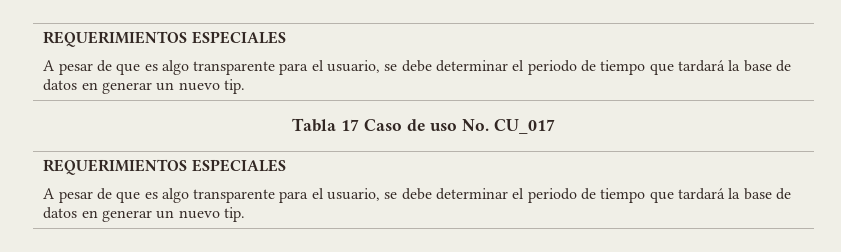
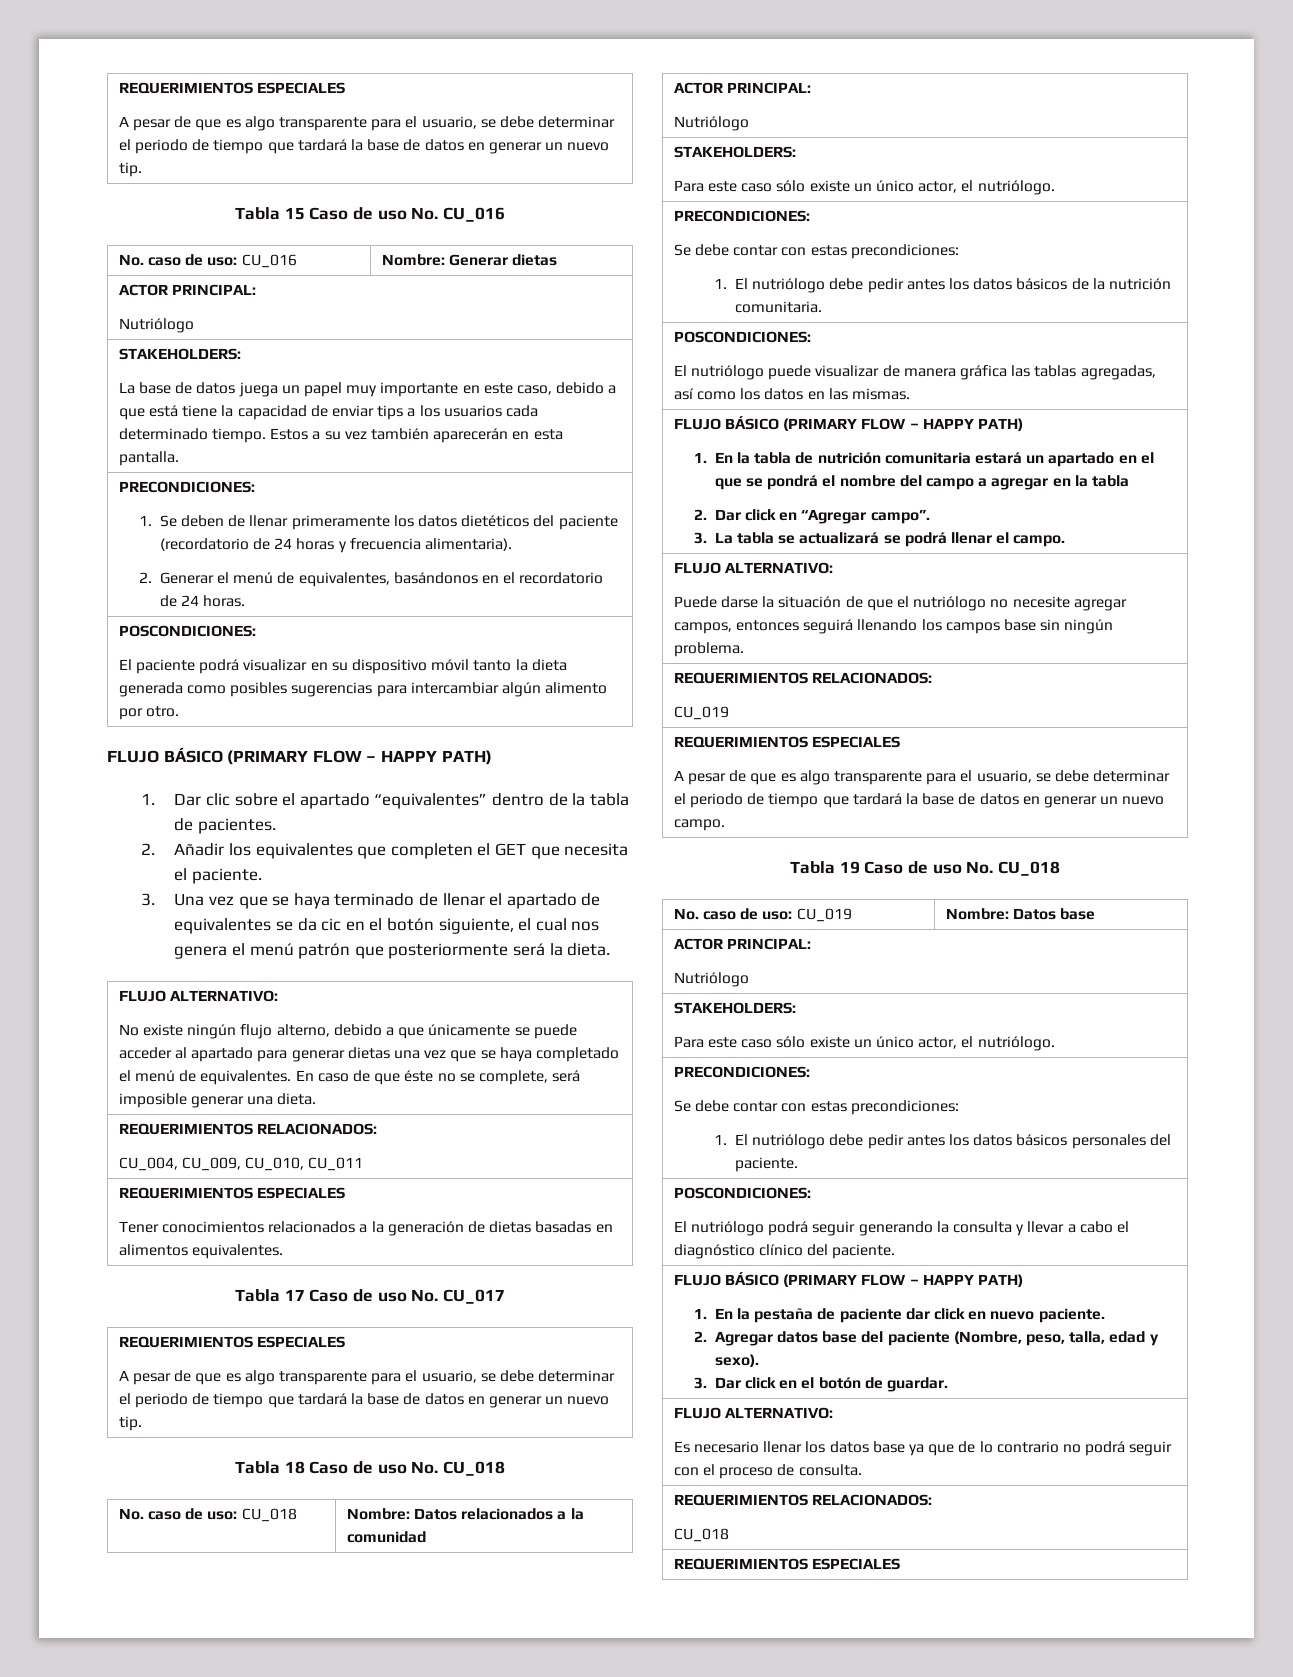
+ Tabla 15 Caso de uso No. CU_016
+ No. caso de uso: CU_016 | Nombre: Generar dietas
+ ACTOR PRINCIPAL:
+ Nutriólogo
+ STAKEHOLDERS:
+ La base de datos juega un papel muy importante en este caso, debido a que está tiene la capacidad de enviar tips a los usuarios cada determinado tiempo. Estos a su vez también aparecerán en esta pantalla.
+ PRECONDICIONES:
+ 1. Se deben de llenar primeramente los datos dietéticos del paciente (recordatorio de 24 horas y frecuencia alimentaria).
+ 2. Generar el menú de equivalentes, basándonos en el recordatorio de 24 horas.
+ POSCONDICIONES:
+ El paciente podrá visualizar en su dispositivo móvil tanto la dieta generada como posibles sugerencias para intercambiar algún alimento por otro.
+ FLUJO BÁSICO (PRIMARY FLOW – HAPPY PATH)
+ 1. Dar clic sobre el apartado “equivalentes” dentro de la tabla de pacientes.
+ 2. Añadir los equivalentes que completen el GET que necesita el paciente.
+ 3. Una vez que se haya terminado de llenar el apartado de equivalentes se da cic en el botón siguiente, el cual nos genera el menú patrón que posteriormente será la dieta.
+ FLUJO ALTERNATIVO:
+ No existe ningún flujo alterno, debido a que únicamente se puede acceder al apartado para generar dietas una vez que se haya completado el menú de equivalentes. En caso de que éste no se complete, será imposible generar una dieta.
+ REQUERIMIENTOS RELACIONADOS:
+ CU_004, CU_009, CU_010, CU_011
+ REQUERIMIENTOS ESPECIALES
+ Tener conocimientos relacionados a la generación de dietas basadas en alimentos equivalentes.
+ Tabla 18 Caso de uso No. CU_018
+ No. caso de uso: CU_018 | Nombre: Datos relacionados a la comunidad
+ ACTOR PRINCIPAL:
+ Nutriólogo
+ STAKEHOLDERS:
+ Para este caso sólo existe un único actor, el nutriólogo.
+ PRECONDICIONES:
+ Se debe contar con estas precondiciones:
+ 1. El nutriólogo debe pedir antes los datos básicos de la nutrición comunitaria.
+ POSCONDICIONES:
+ El nutriólogo puede visualizar de manera gráfica las tablas agregadas, así como los datos en las mismas.
+ FLUJO BÁSICO (PRIMARY FLOW – HAPPY PATH)
+ 1. En la tabla de nutrición comunitaria estará un apartado en el que se pondrá el nombre del campo a agregar en la tabla
+ 2. Dar click en “Agregar campo”.
+ 3. La tabla se actualizará se podrá llenar el campo.
+ FLUJO ALTERNATIVO:
+ Puede darse la situación de que el nutriólogo no necesite agregar campos, entonces seguirá llenando los campos base sin ningún problema.
+ REQUERIMIENTOS RELACIONADOS:
+ CU_019
+ REQUERIMIENTOS ESPECIALES
+ A pesar de que es algo transparente para el usuario, se debe determinar el periodo de tiempo que tardará la base de datos en generar un nuevo campo.
+ Tabla 19 Caso de uso No. CU_018
+ No. caso de uso: CU_019 | Nombre: Datos base
+ ACTOR PRINCIPAL:
+ Nutriólogo
+ STAKEHOLDERS:
+ Para este caso sólo existe un único actor, el nutriólogo.
+ PRECONDICIONES:
+ Se debe contar con estas precondiciones:
+ 1. El nutriólogo debe pedir antes los datos básicos personales del paciente.
+ POSCONDICIONES:
+ El nutriólogo podrá seguir generando la consulta y llevar a cabo el diagnóstico clínico del paciente.
+ FLUJO BÁSICO (PRIMARY FLOW – HAPPY PATH)
+ 1. En la pestaña de paciente dar click en nuevo paciente.
+ 2. Agregar datos base del paciente (Nombre, peso, talla, edad y sexo).
+ 3. Dar click en el botón de guardar.
+ FLUJO ALTERNATIVO:
+ Es necesario llenar los datos base ya que de lo contrario no podrá seguir con el proceso de consulta.
+ REQUERIMIENTOS RELACIONADOS:
+ CU_018
+ REQUERIMIENTOS ESPECIALES

